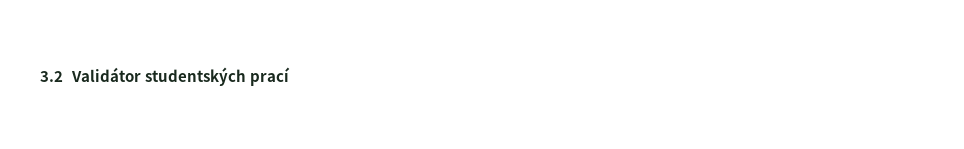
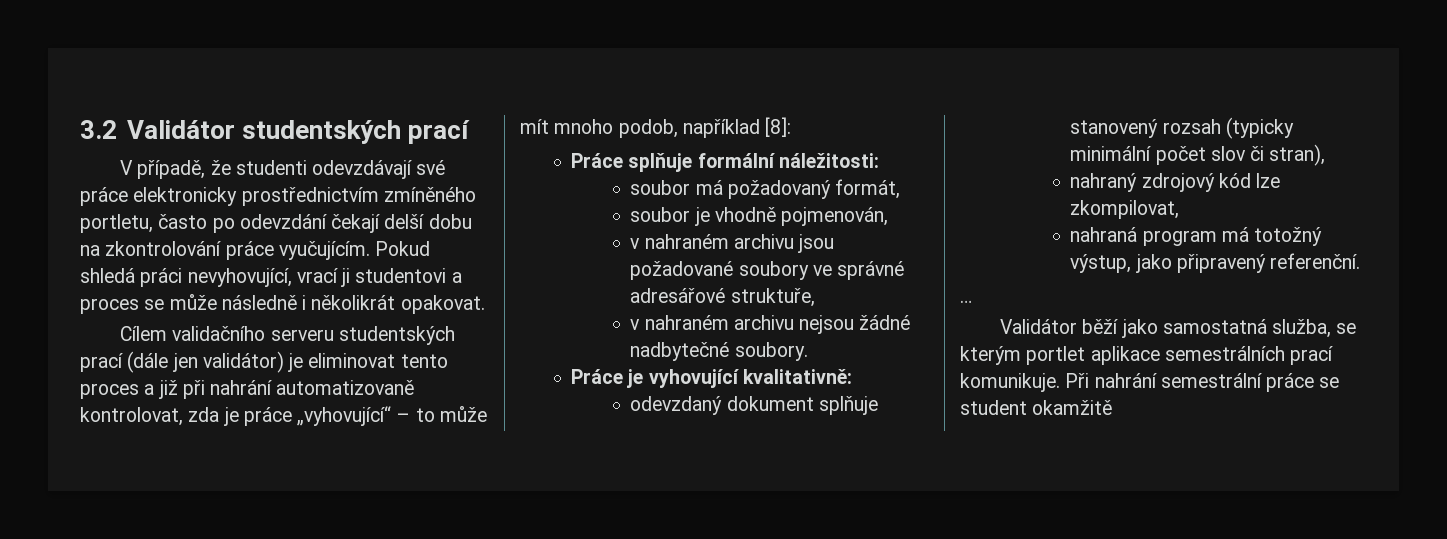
+ V případě, že studenti odevzdávají své práce elektronicky prostřednictvím zmíněného portletu, často po odevzdání čekají delší dobu na zkontrolování práce vyučujícím. Pokud shledá práci nevyhovující, vrací ji studentovi a proces se může následně i několikrát opakovat.
+ Cílem validačního serveru studentských prací (dále jen validátor) je eliminovat tento proces a již při nahrání automatizovaně kontrolovat, zda je práce „vyhovující“ – to může mít mnoho podob, například [8]:
+ Práce splňuje formální náležitosti:
+ soubor má požadovaný formát,
+ soubor je vhodně pojmenován,
+ v nahraném archivu jsou požadované soubory ve správné adresářové struktuře,
+ v nahraném archivu nejsou žádné nadbytečné soubory.
+ Práce je vyhovující kvalitativně:
+ odevzdaný dokument splňuje stanovený rozsah (typicky minimální počet slov či stran),
+ nahraný zdrojový kód lze zkompilovat,
+ nahraná program má totožný výstup, jako připravený referenční.
+ …
+ Validátor běží jako samostatná služba, se kterým portlet aplikace semestrálních prací komunikuje. Při nahrání semestrální práce se student okamžitě

